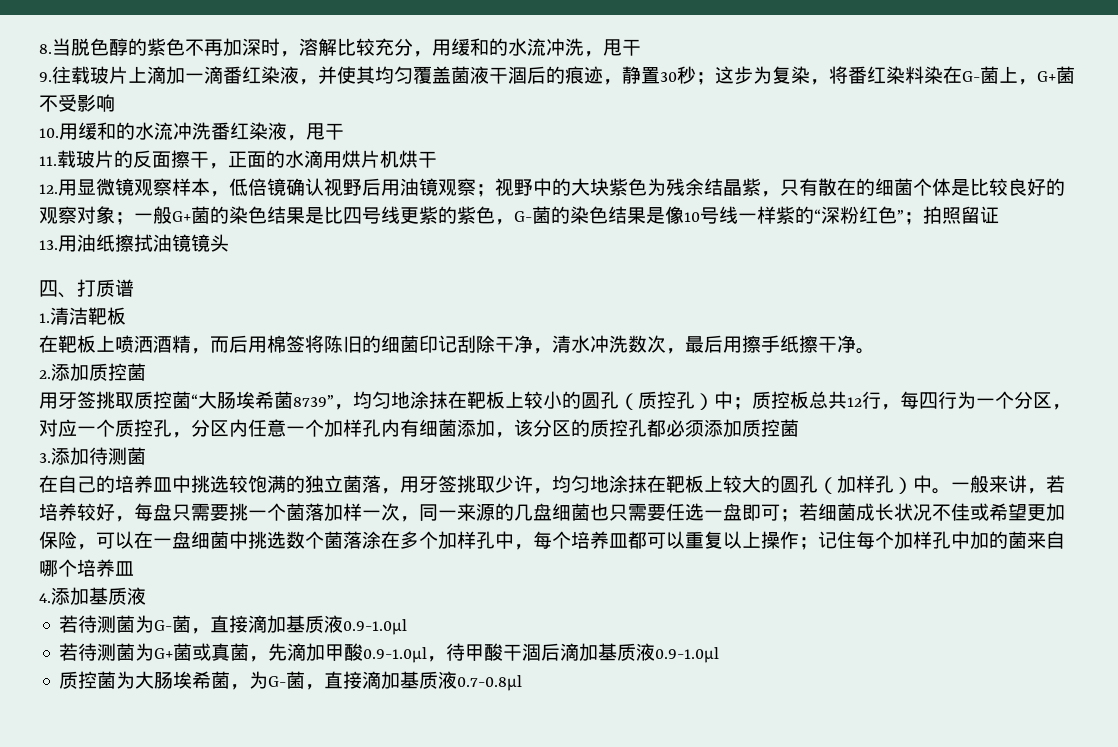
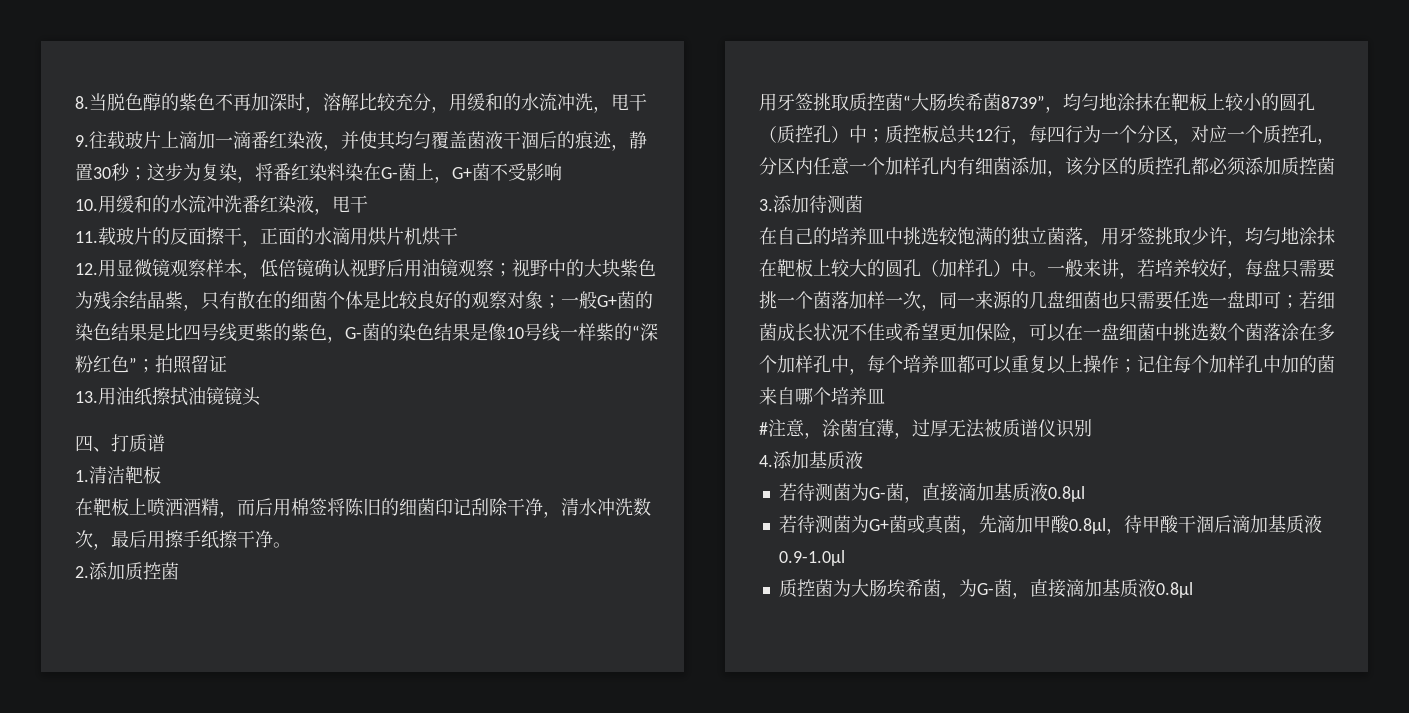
+ #注意，涂菌宜薄，过厚无法被质谱仪识别
- 若待测菌为G-菌，直接滴加基质液0.9-1.0μl
+ 若待测菌为G-菌，直接滴加基质液0.8μl
- 若待测菌为G+菌或真菌，先滴加甲酸0.9-1.0μl，待甲酸干涸后滴加基质液0.9-1.0μl
+ 若待测菌为G+菌或真菌，先滴加甲酸0.8μl，待甲酸干涸后滴加基质液0.9-1.0μl
- 质控菌为大肠埃希菌，为G-菌，直接滴加基质液0.7-0.8μl
+ 质控菌为大肠埃希菌，为G-菌，直接滴加基质液0.8μl

